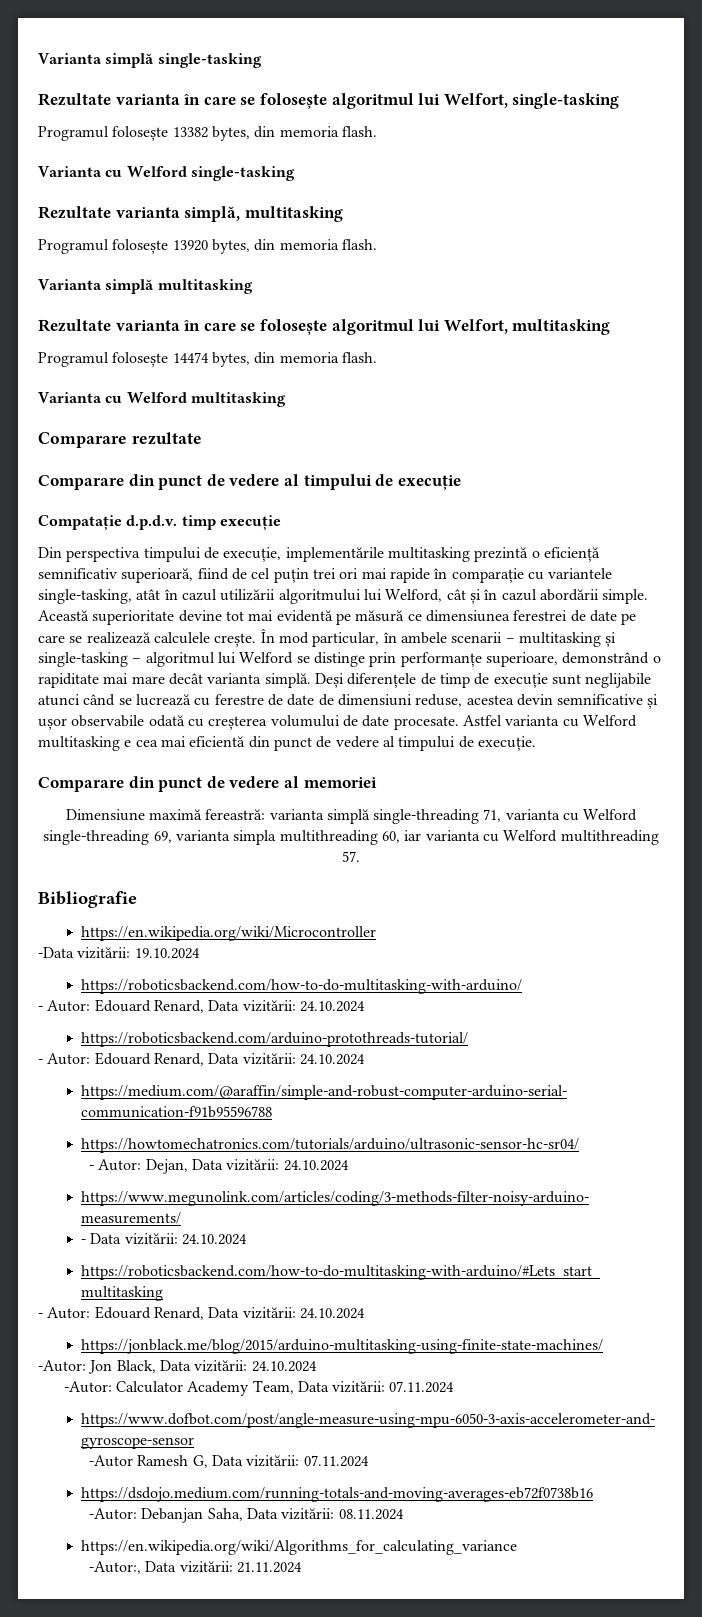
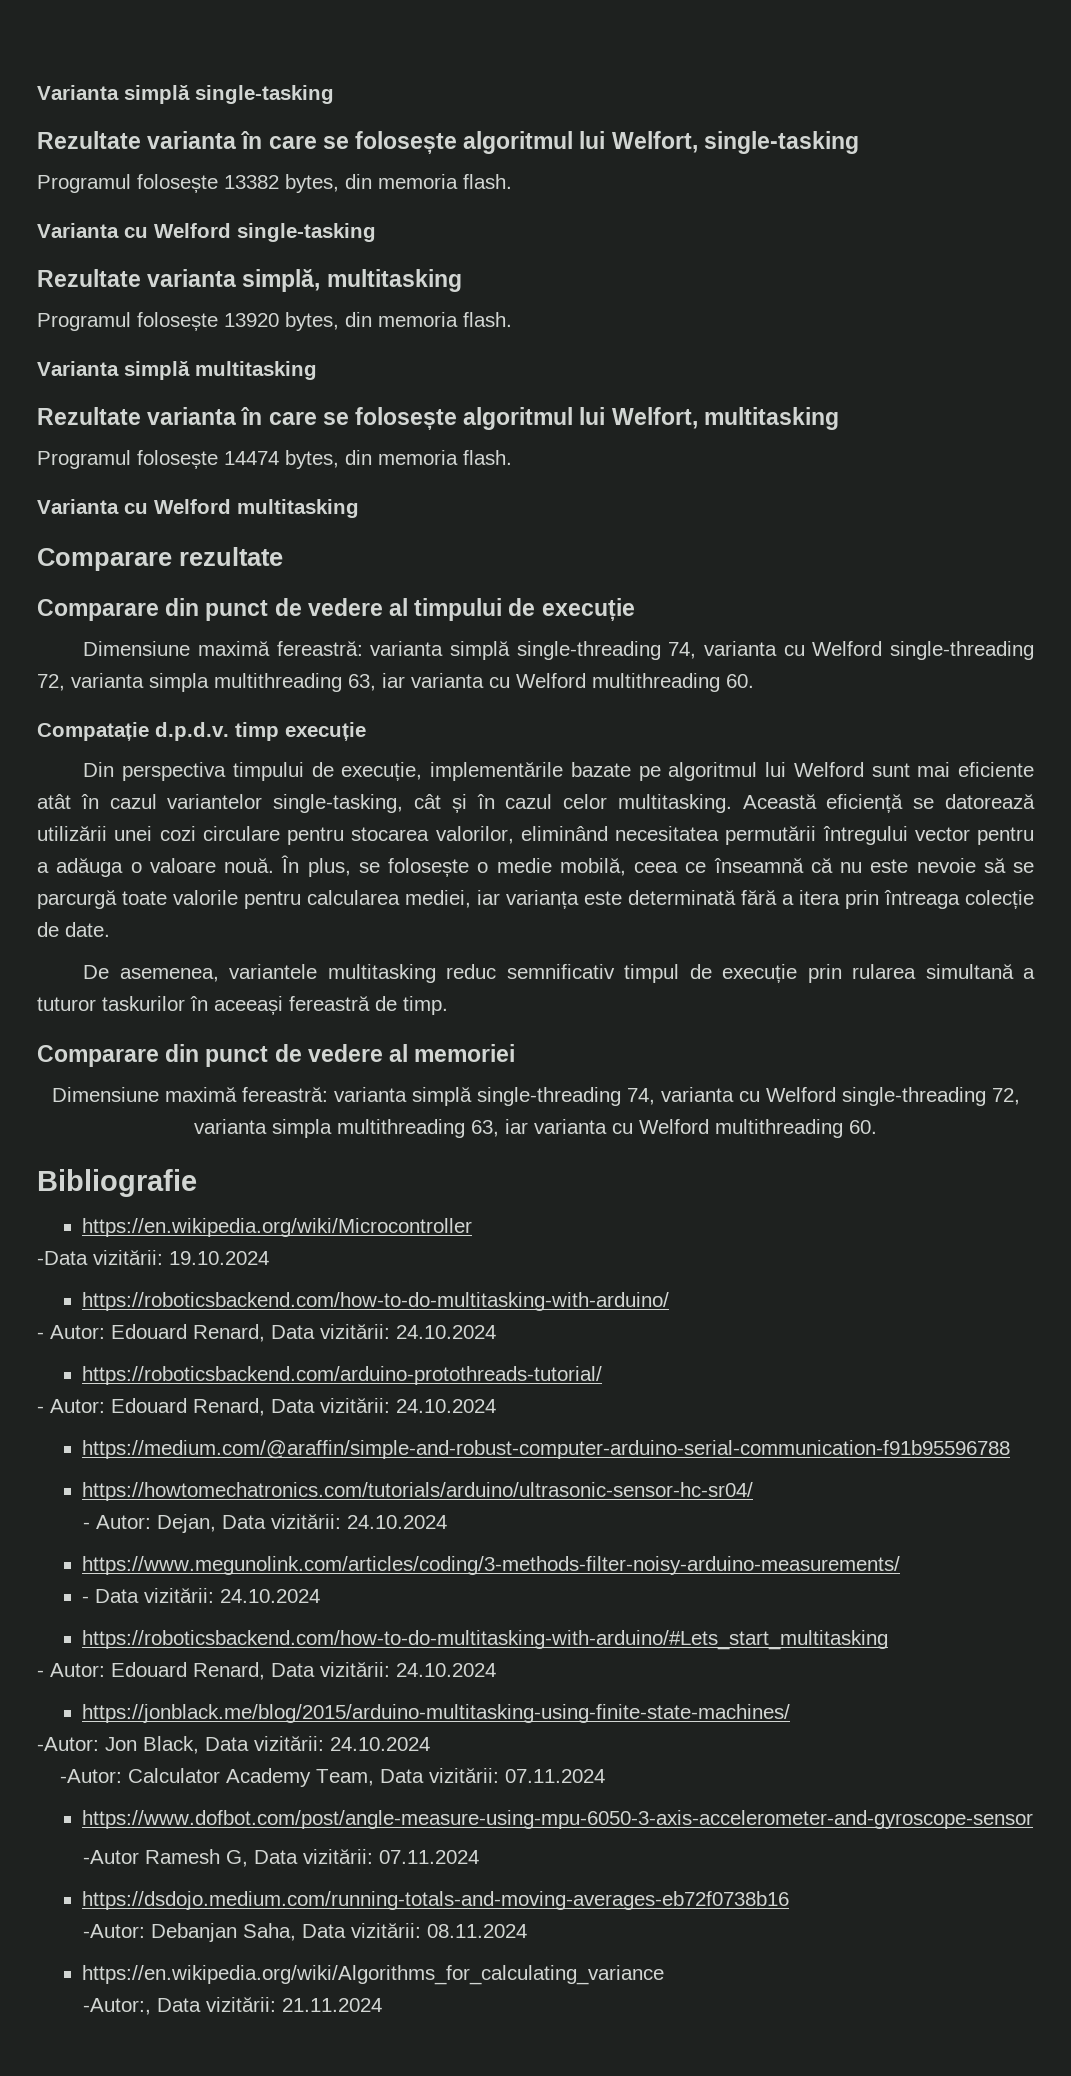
  Comparare din punct de vedere al timpului de execuție
+ Dimensiune maximă fereastră: varianta simplă single-threading 74, varianta cu Welford single-threading 72, varianta simpla multithreading 63, iar varianta cu Welford multithreading 60.
- Din perspectiva timpului de execuție, implementările multitasking prezintă o eficiență semnificativ superioară, fiind de cel puțin trei ori mai rapide în comparație cu variantele single-tasking, atât în cazul utilizării algoritmului lui Welford, cât și în cazul abordării simple. Această superioritate devine tot mai evidentă pe măsură ce dimensiunea ferestrei de date pe care se realizează calculele crește. În mod particular, în ambele scenarii – multitasking și single-tasking – algoritmul lui Welford se distinge prin performanțe superioare, demonstrând o rapiditate mai mare decât varianta simplă. Deși diferențele de timp de execuție sunt neglijabile atunci când se lucrează cu ferestre de date de dimensiuni reduse, acestea devin semnificative și ușor observabile odată cu creșterea volumului de date procesate. Astfel varianta cu Welford multitasking e cea mai eficientă din punct de vedere al timpului de execuție.
+ Din perspectiva timpului de execuție, implementările bazate pe algoritmul lui Welford sunt mai eficiente atât în cazul variantelor single-tasking, cât și în cazul celor multitasking. Această eficiență se datorează utilizării unei cozi circulare pentru stocarea valorilor, eliminând necesitatea permutării întregului vector pentru a adăuga o valoare nouă. În plus, se folosește o medie mobilă, ceea ce înseamnă că nu este nevoie să se parcurgă toate valorile pentru calcularea mediei, iar varianța este determinată fără a itera prin întreaga colecție de date.
+ De asemenea, variantele multitasking reduc semnificativ timpul de execuție prin rularea simultană a tuturor taskurilor în aceeași fereastră de timp.
  Comparare din punct de vedere al memoriei
- Dimensiune maximă fereastră: varianta simplă single-threading 71, varianta cu Welford single-threading 69, varianta simpla multithreading 60, iar varianta cu Welford multithreading 57.
+ Dimensiune maximă fereastră: varianta simplă single-threading 74, varianta cu Welford single-threading 72, varianta simpla multithreading 63, iar varianta cu Welford multithreading 60.

